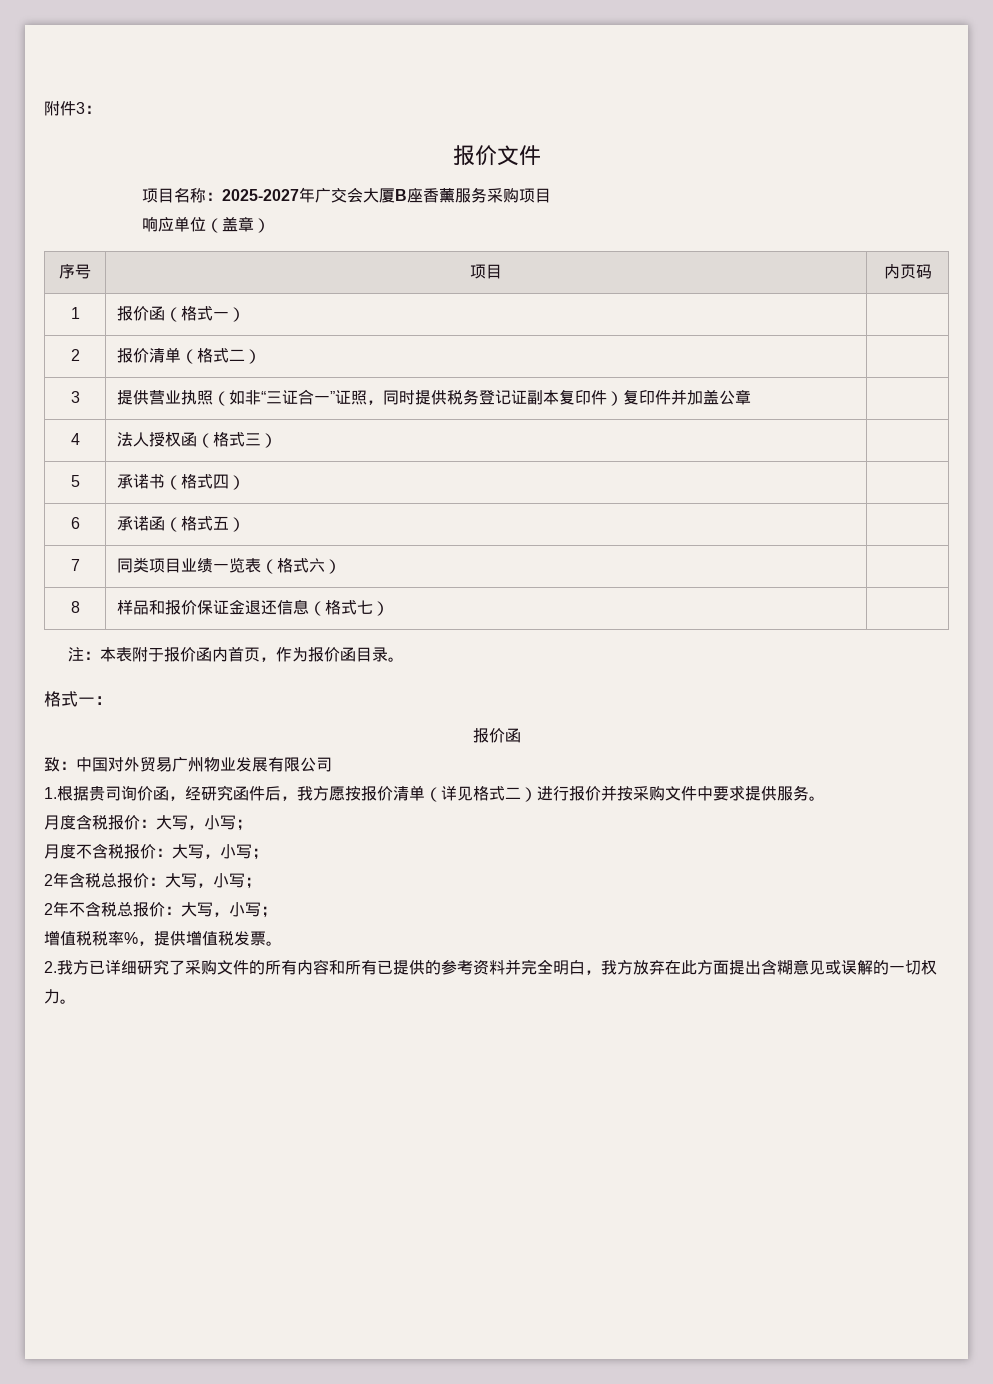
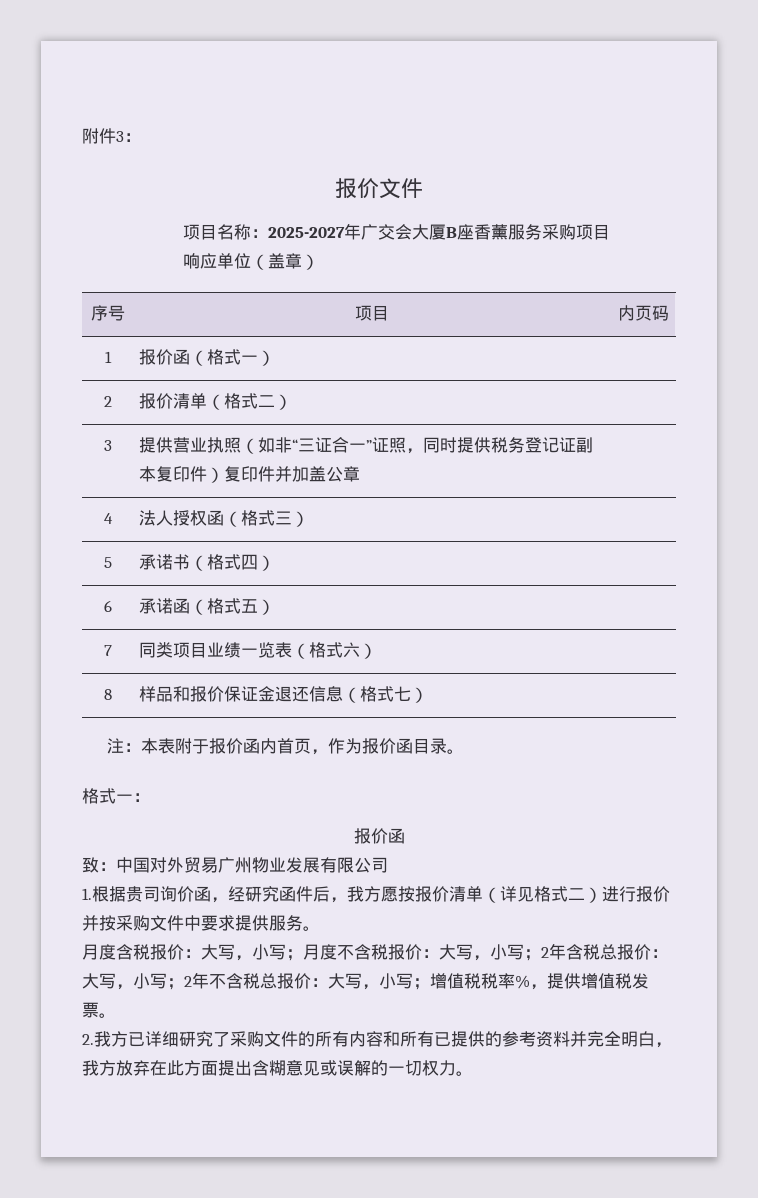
- 月度含税报价：大写，小写；
- 月度不含税报价：大写，小写；
- 2年含税总报价：大写，小写；
- 2年不含税总报价：大写，小写；
- 增值税税率%，提供增值税发票。
+ 月度含税报价：大写，小写；月度不含税报价：大写，小写；2年含税总报价：大写，小写；2年不含税总报价：大写，小写；增值税税率%，提供增值税发票。

